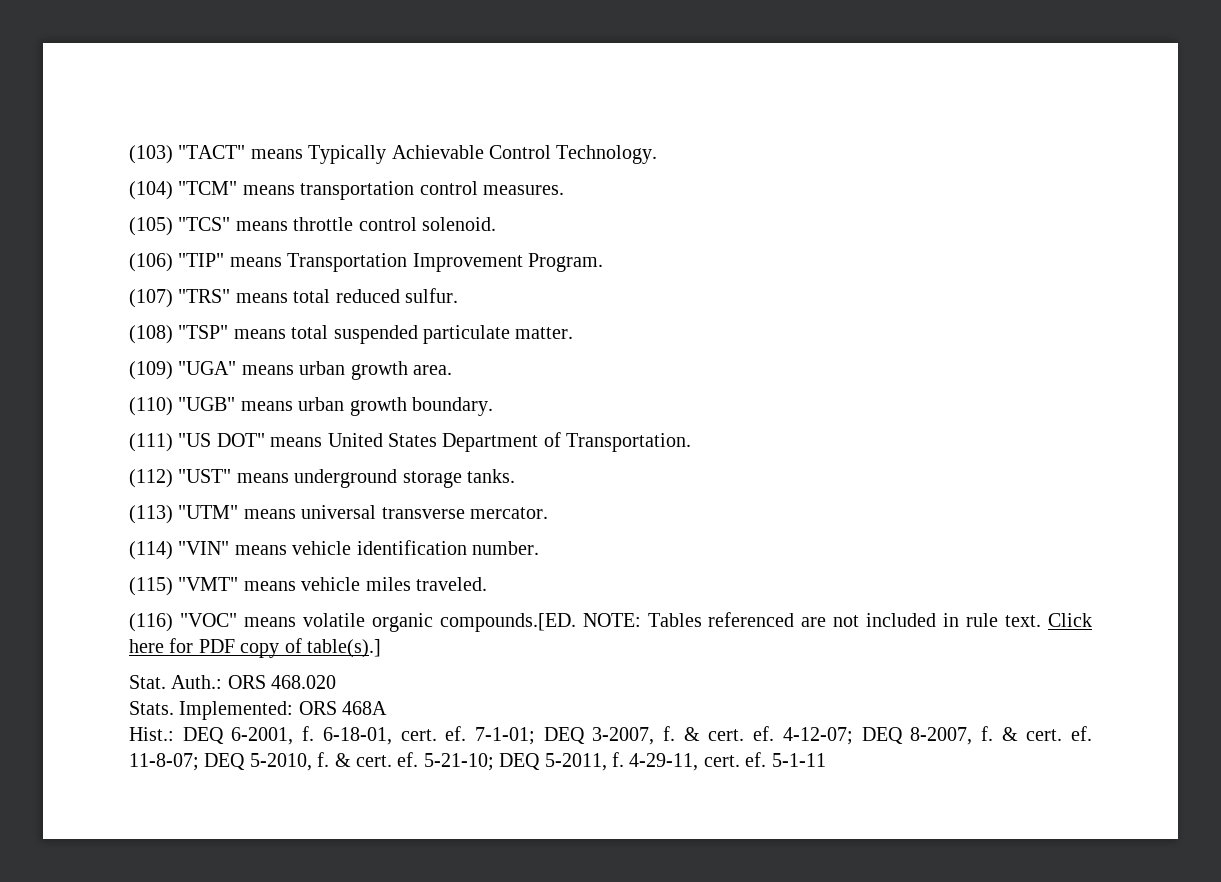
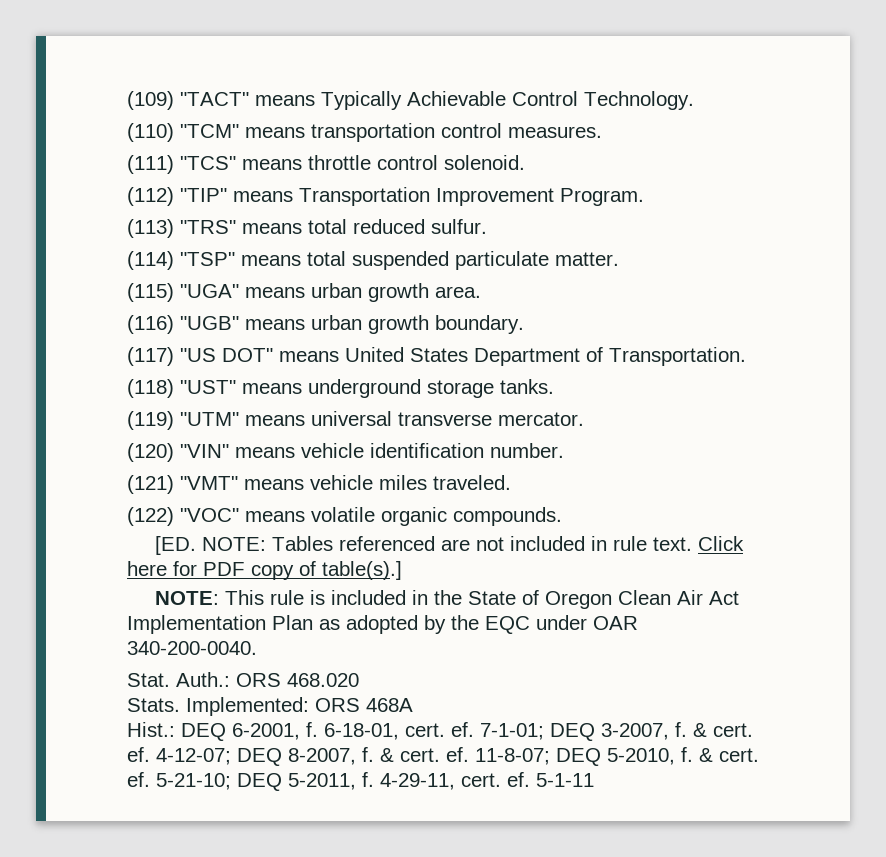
- (103) "TACT" means Typically Achievable Control Technology.
+ (109) "TACT" means Typically Achievable Control Technology.
- (104) "TCM" means transportation control measures.
+ (110) "TCM" means transportation control measures.
- (105) "TCS" means throttle control solenoid.
+ (111) "TCS" means throttle control solenoid.
- (106) "TIP" means Transportation Improvement Program.
+ (112) "TIP" means Transportation Improvement Program.
- (107) "TRS" means total reduced sulfur.
+ (113) "TRS" means total reduced sulfur.
- (108) "TSP" means total suspended particulate matter.
+ (114) "TSP" means total suspended particulate matter.
- (109) "UGA" means urban growth area.
+ (115) "UGA" means urban growth area.
- (110) "UGB" means urban growth boundary.
+ (116) "UGB" means urban growth boundary.
- (111) "US DOT" means United States Department of Transportation.
+ (117) "US DOT" means United States Department of Transportation.
- (112) "UST" means underground storage tanks.
+ (118) "UST" means underground storage tanks.
- (113) "UTM" means universal transverse mercator.
+ (119) "UTM" means universal transverse mercator.
- (114) "VIN" means vehicle identification number.
+ (120) "VIN" means vehicle identification number.
- (115) "VMT" means vehicle miles traveled.
+ (121) "VMT" means vehicle miles traveled.
- (116) "VOC" means volatile organic compounds.[ED. NOTE: Tables referenced are not included in rule text.
+ (122) "VOC" means volatile organic compounds.
+ [ED. NOTE: Tables referenced are not included in rule text.
+ NOTE: This rule is included in the State of Oregon Clean Air Act Implementation Plan as adopted by the EQC under OAR 340-200-0040.

